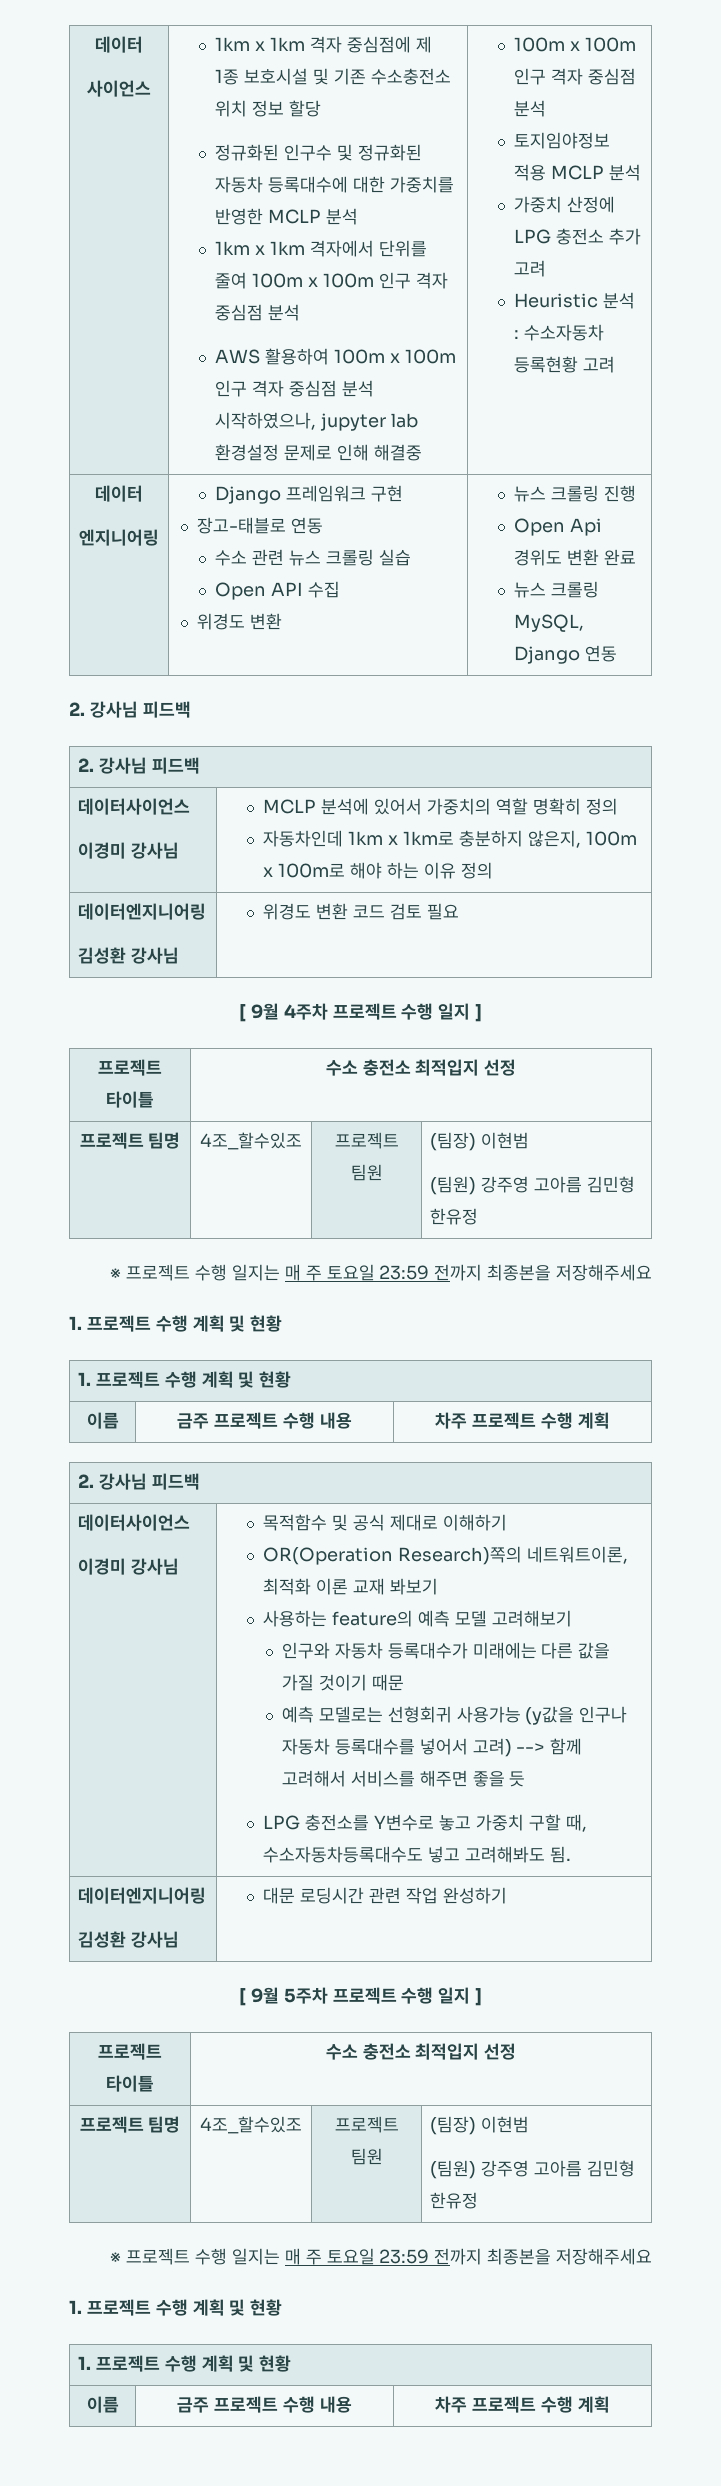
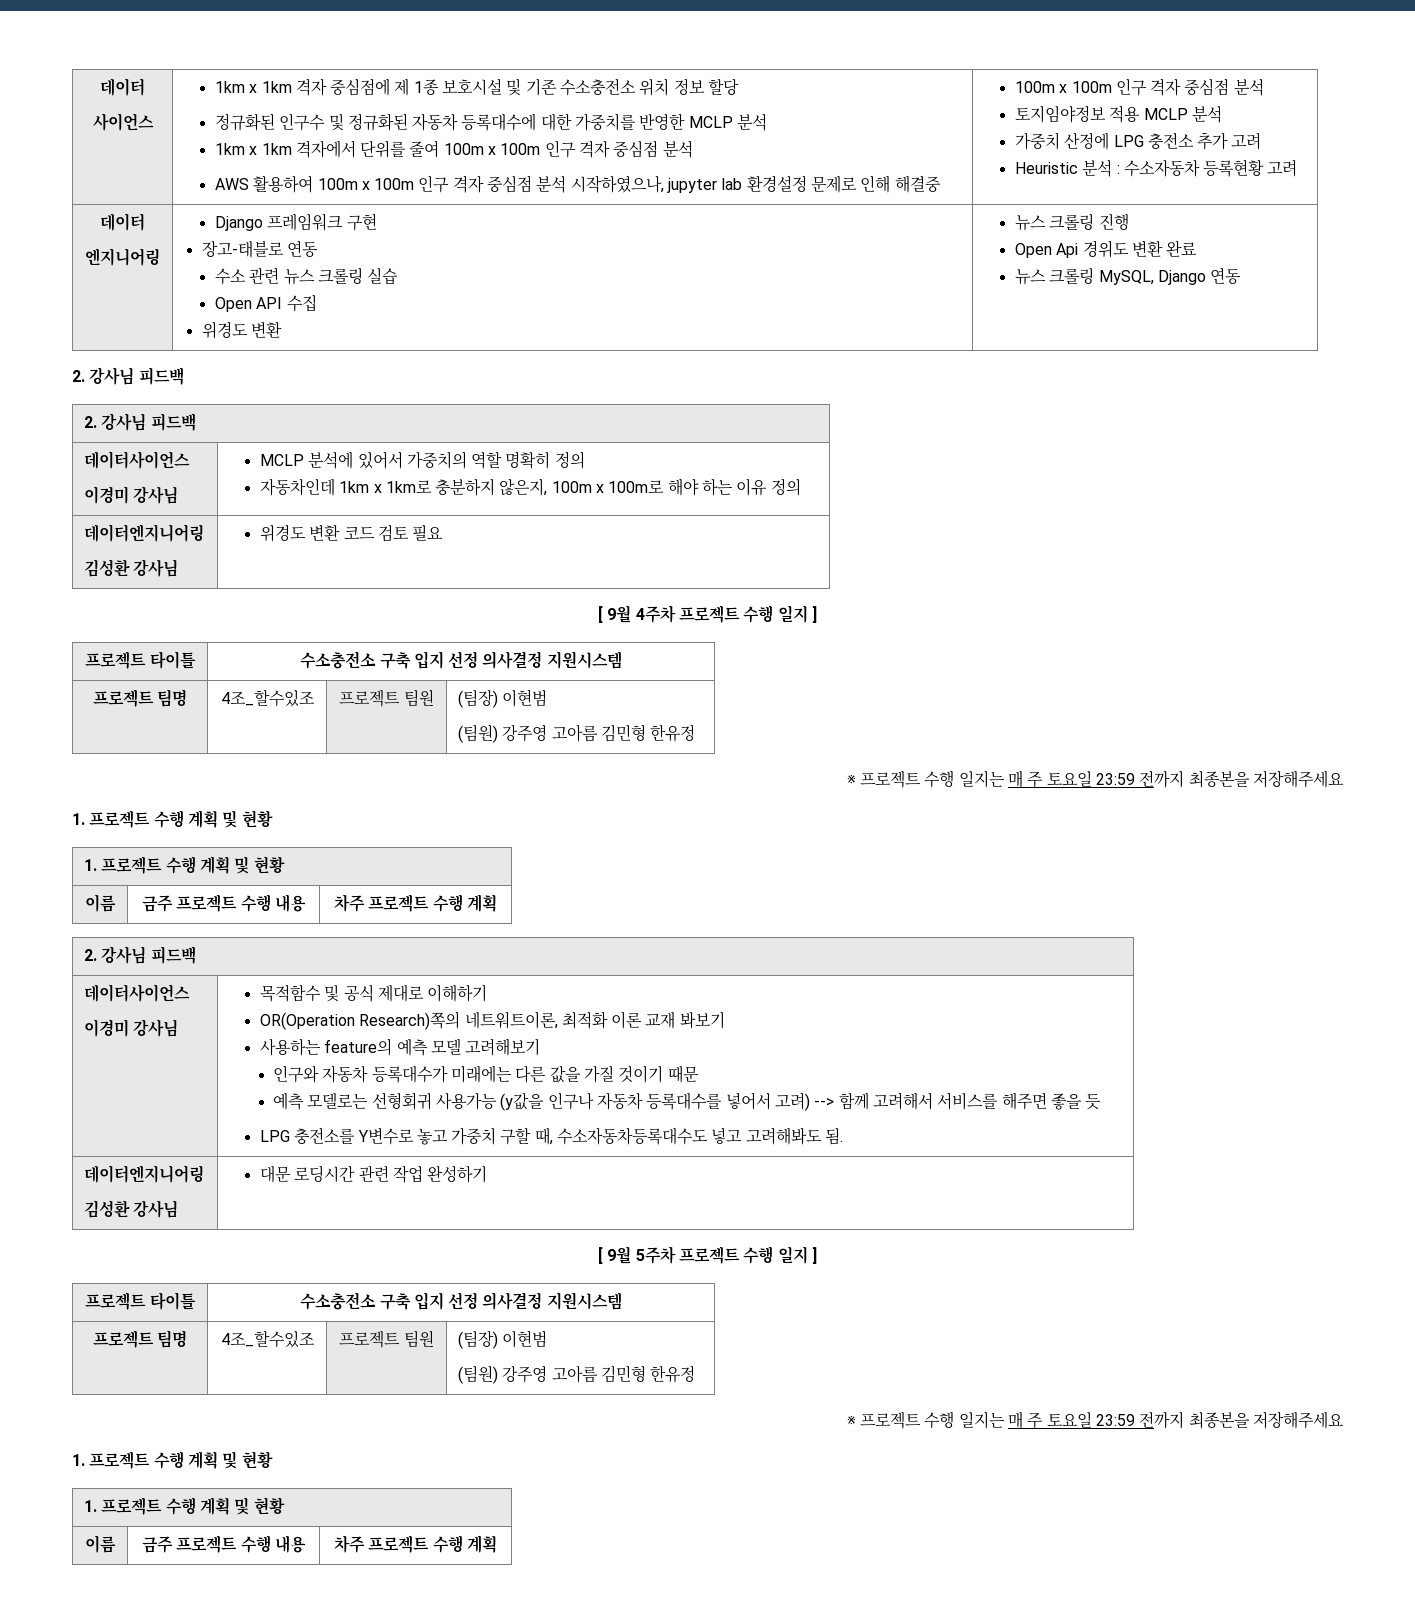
  [ 9월 4주차 프로젝트 수행 일지 ]
- 프로젝트 타이틀 | 수소 충전소 최적입지 선정
+ 프로젝트 타이틀 | 수소충전소 구축 입지 선정 의사결정 지원시스템
  [ 9월 5주차 프로젝트 수행 일지 ]
- 프로젝트 타이틀 | 수소 충전소 최적입지 선정
+ 프로젝트 타이틀 | 수소충전소 구축 입지 선정 의사결정 지원시스템

